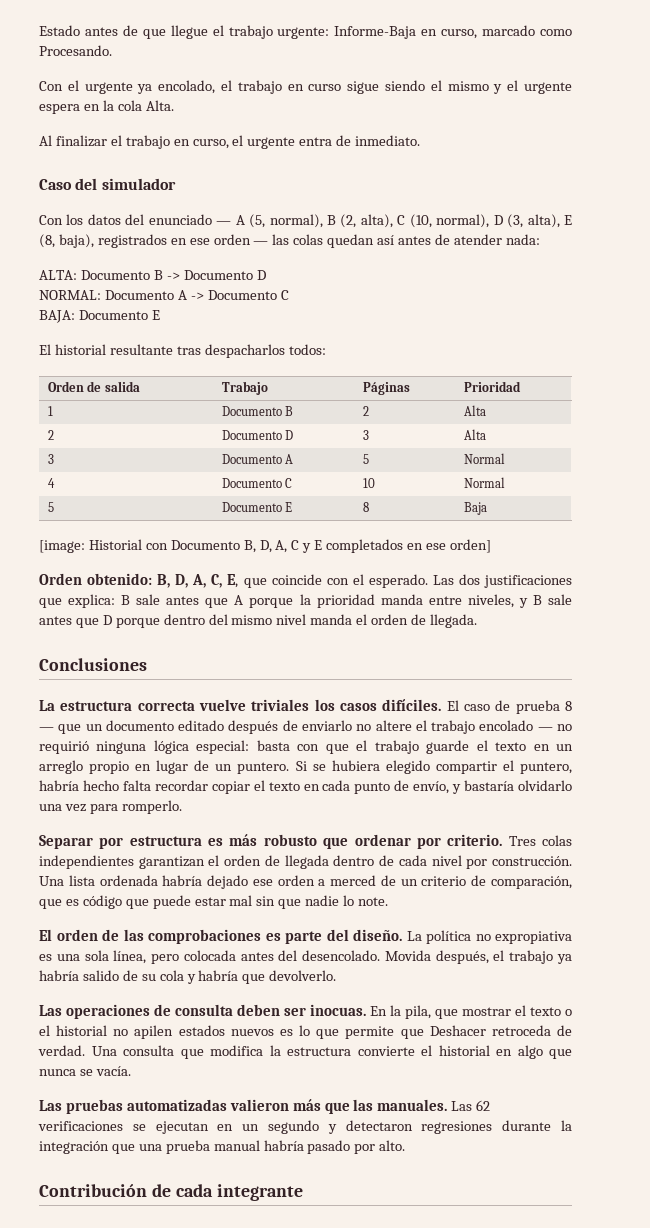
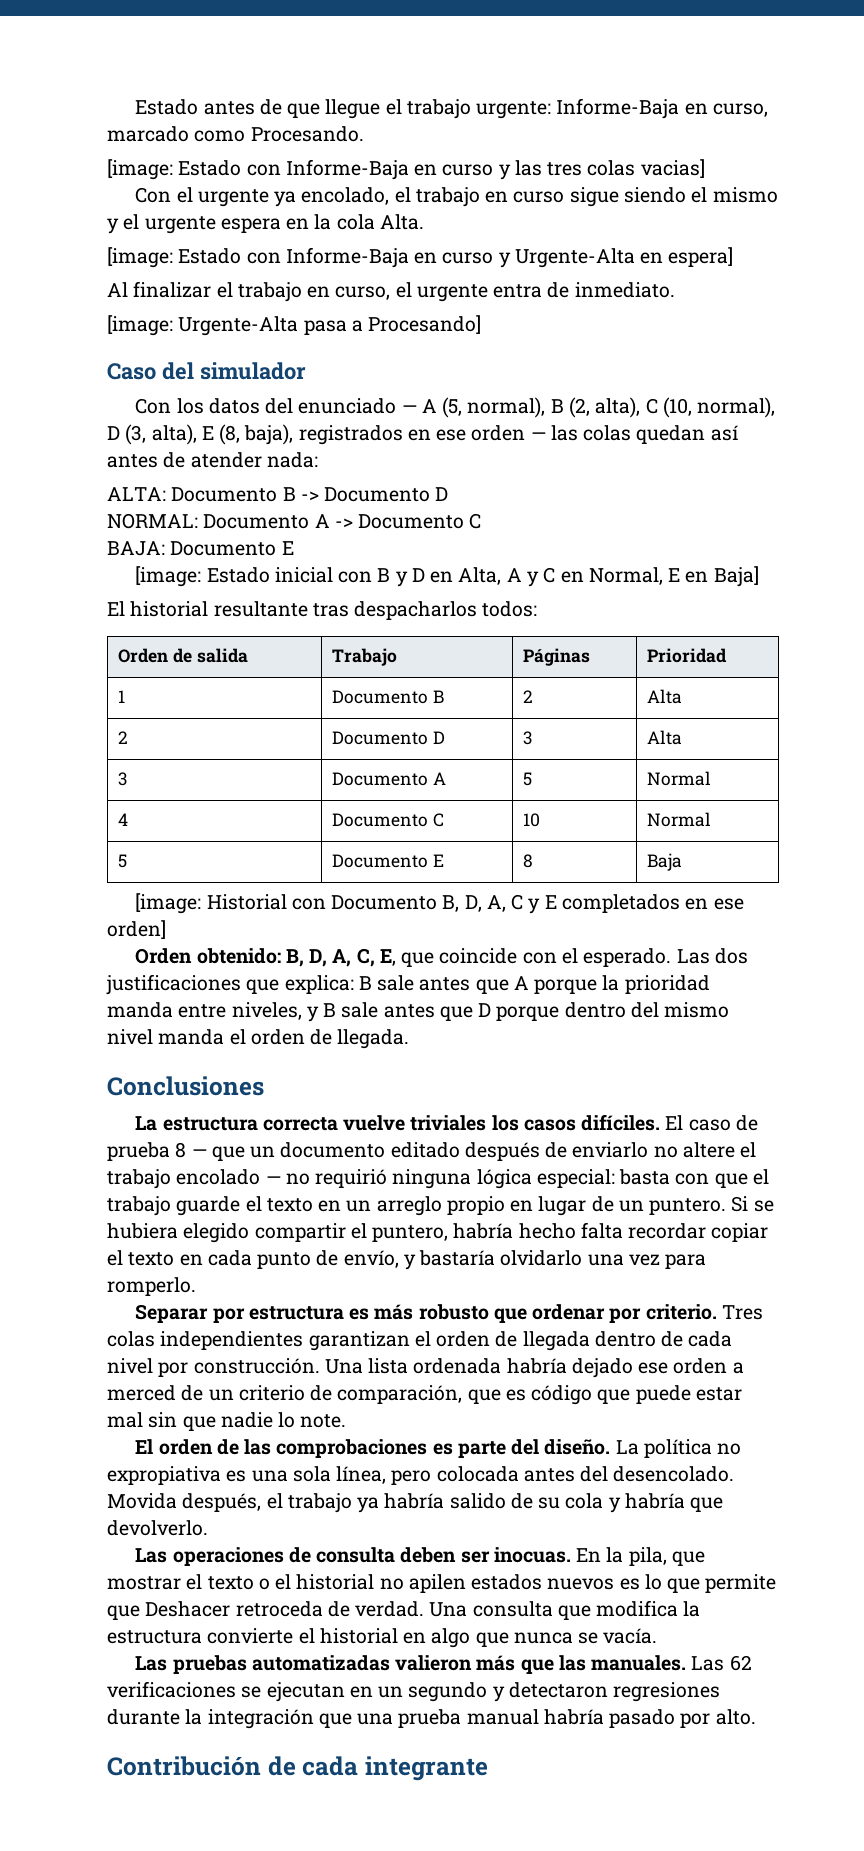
+ [image: Estado con Informe-Baja en curso y las tres colas vacias]
+ [image: Estado con Informe-Baja en curso y Urgente-Alta en espera]
+ [image: Urgente-Alta pasa a Procesando]
+ [image: Estado inicial con B y D en Alta, A y C en Normal, E en Baja]

